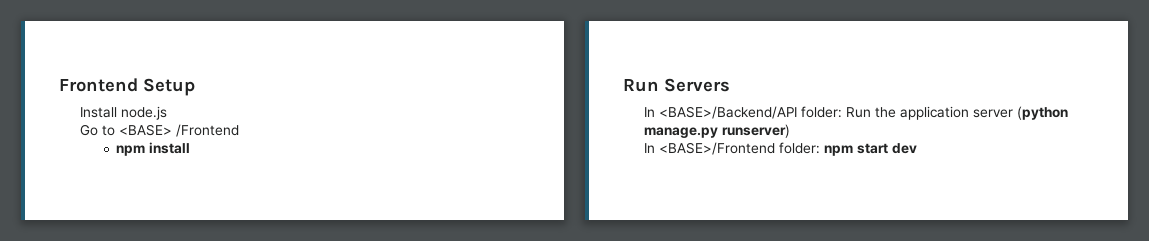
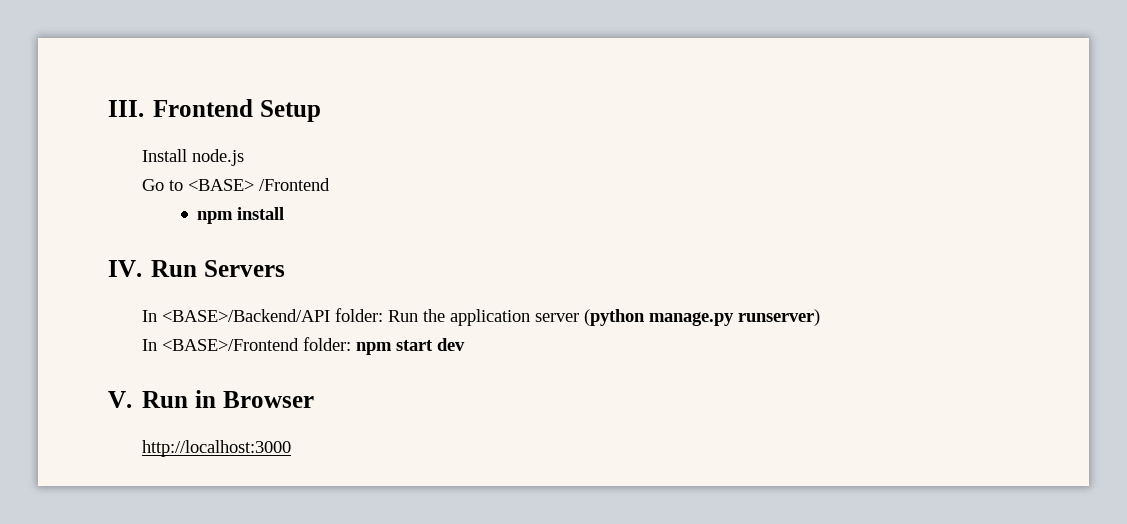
- Frontend Setup
+ III. Frontend Setup
- Run Servers
+ IV. Run Servers
+ V. Run in Browser
+ http://localhost:3000

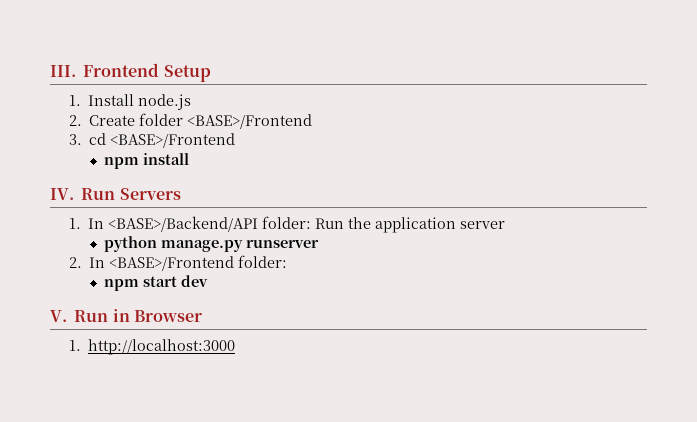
- Install node.js
+ 1. Install node.js
- Go to <BASE> /Frontend
+ 2. Create folder <BASE>/Frontend
+ 3. cd <BASE>/Frontend
- In <BASE>/Backend/API folder: Run the application server (python manage.py runserver)
- In <BASE>/Frontend folder: npm start dev
+ 1. In <BASE>/Backend/API folder: Run the application server
+ python manage.py runserver
+ 2. In <BASE>/Frontend folder:
+ npm start dev
- http://localhost:3000
+ 1. http://localhost:3000

